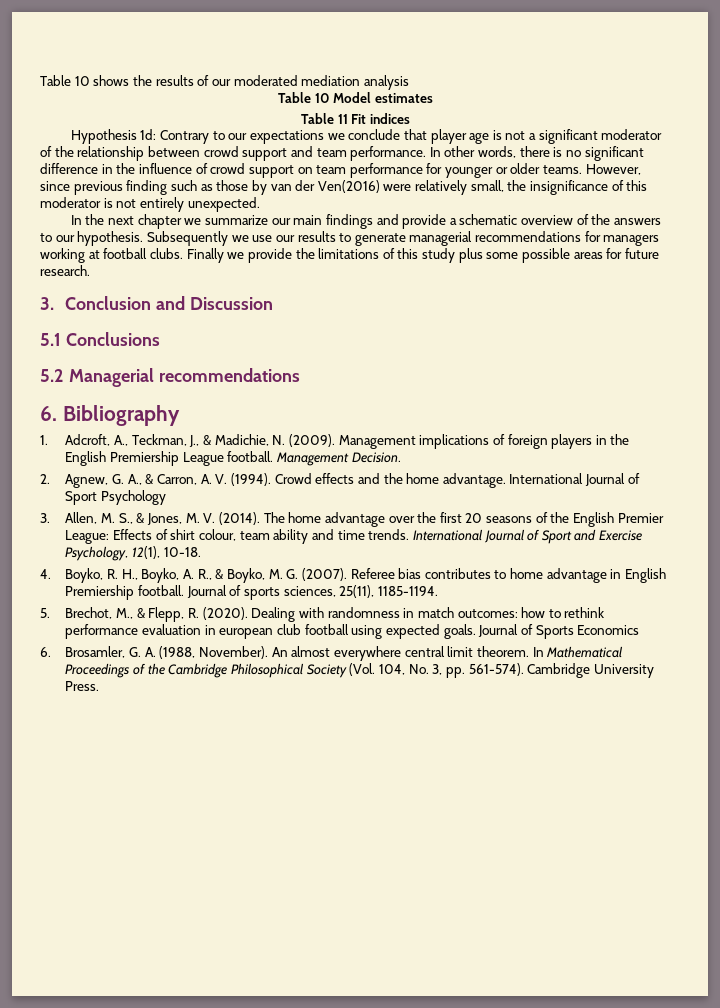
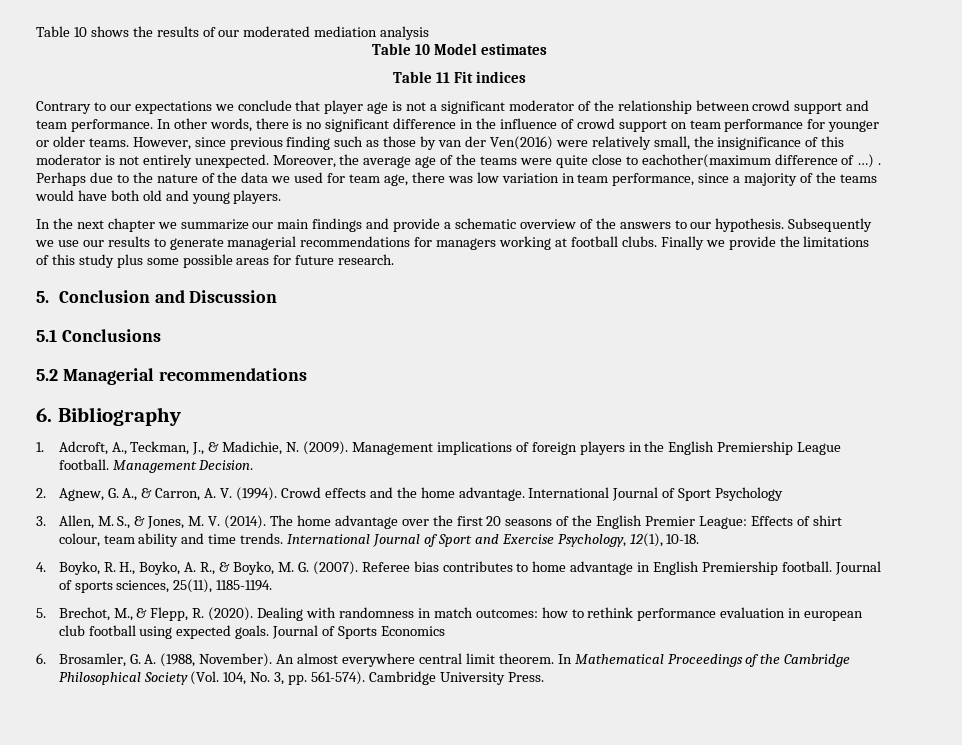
- Hypothesis 1d: Contrary to our expectations we conclude that player age is not a significant moderator of the relationship between crowd support and team performance.
+ Contrary to our expectations we conclude that player age is not a significant moderator of the relationship between crowd support and team performance.
+ Moreover, the average age of the teams were quite close to eachother(maximum difference of …) . Perhaps due to the nature of the data we used for team age, there was low variation in team performance, since a majority of the teams would have both old and young players.
- 3. Conclusion and Discussion
+ 5. Conclusion and Discussion

